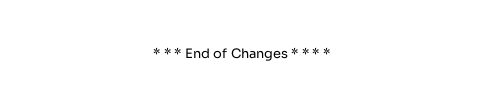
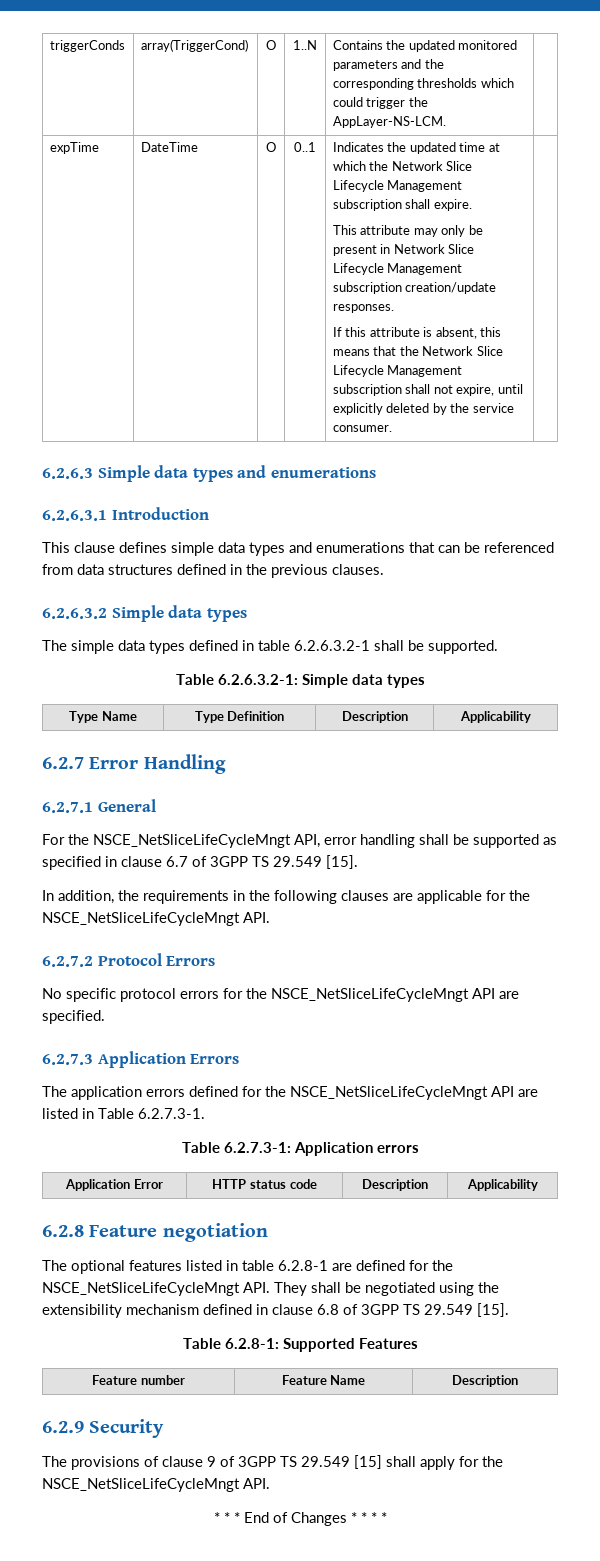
+ triggerConds | array(TriggerCond) | O | 1..N | Contains the updated monitored parameters and the corresponding thresholds which could trigger the AppLayer-NS-LCM. |
+ expTime | DateTime | O | 0..1 | Indicates the updated time at which the Network Slice Lifecycle Management subscription shall expire.
+ This attribute may only be present in Network Slice Lifecycle Management subscription creation/update responses.
+ If this attribute is absent, this means that the Network Slice Lifecycle Management subscription shall not expire, until explicitly deleted by the service consumer. |
+ 6.2.6.3 Simple data types and enumerations
+ 6.2.6.3.1 Introduction
+ This clause defines simple data types and enumerations that can be referenced from data structures defined in the previous clauses.
+ 6.2.6.3.2 Simple data types
+ The simple data types defined in table 6.2.6.3.2-1 shall be supported.
+ Table 6.2.6.3.2-1: Simple data types
+ Type Name | Type Definition | Description | Applicability
+ 6.2.7 Error Handling
+ 6.2.7.1 General
+ For the NSCE_NetSliceLifeCycleMngt API, error handling shall be supported as specified in clause 6.7 of 3GPP TS 29.549 [15].
+ In addition, the requirements in the following clauses are applicable for the NSCE_NetSliceLifeCycleMngt API.
+ 6.2.7.2 Protocol Errors
+ No specific protocol errors for the NSCE_NetSliceLifeCycleMngt API are specified.
+ 6.2.7.3 Application Errors
+ The application errors defined for the NSCE_NetSliceLifeCycleMngt API are listed in Table 6.2.7.3-1.
+ Table 6.2.7.3-1: Application errors
+ Application Error | HTTP status code | Description | Applicability
+ 6.2.8 Feature negotiation
+ The optional features listed in table 6.2.8-1 are defined for the NSCE_NetSliceLifeCycleMngt API. They shall be negotiated using the extensibility mechanism defined in clause 6.8 of 3GPP TS 29.549 [15].
+ Table 6.2.8-1: Supported Features
+ Feature number | Feature Name | Description
+ 6.2.9 Security
+ The provisions of clause 9 of 3GPP TS 29.549 [15] shall apply for the NSCE_NetSliceLifeCycleMngt API.

